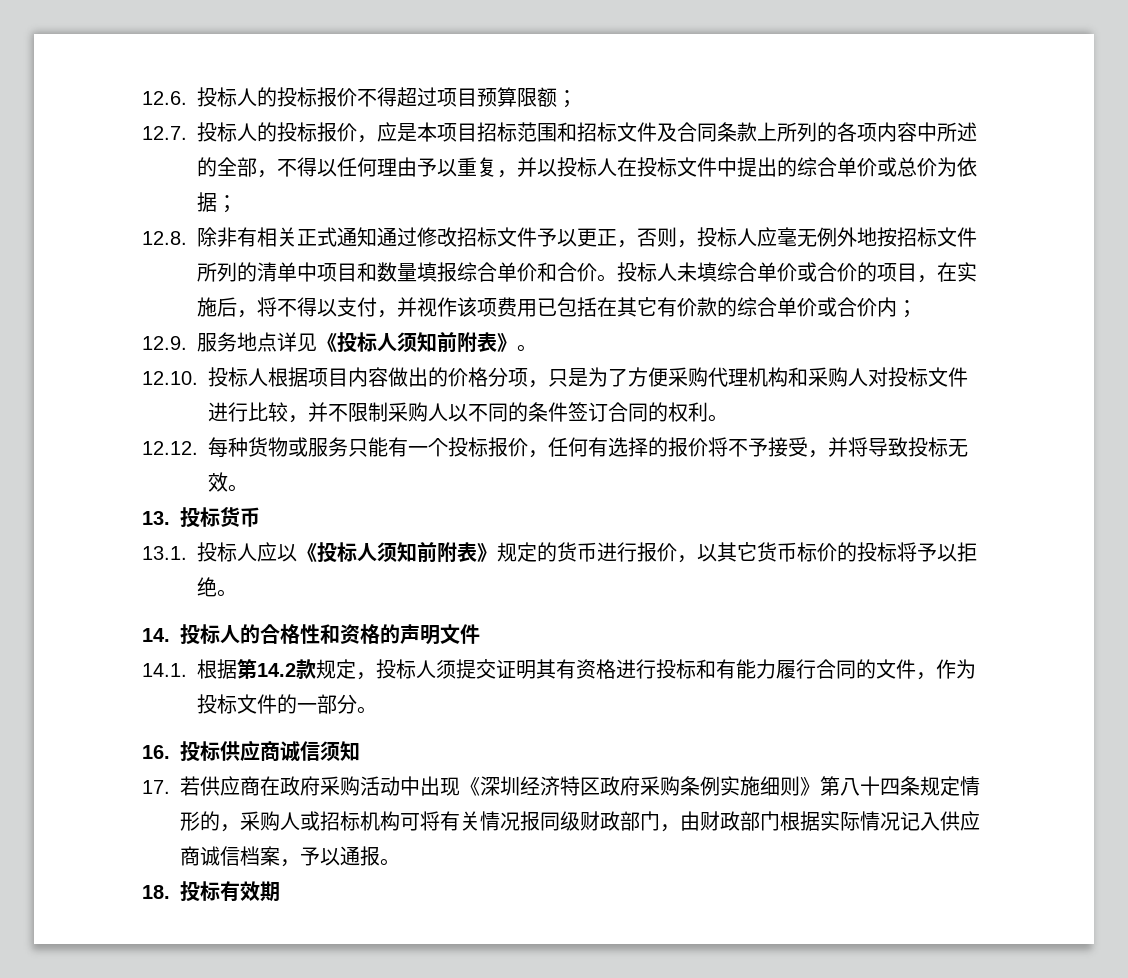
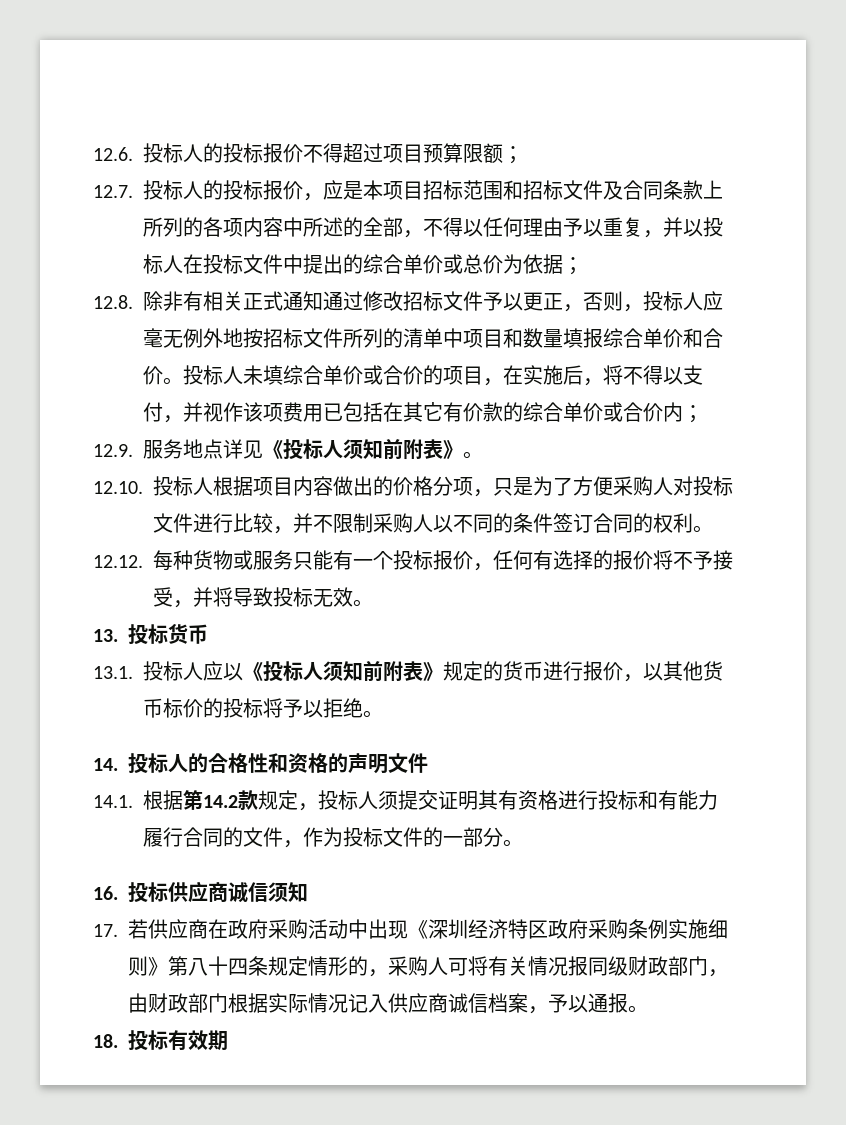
- 12.10.投标人根据项目内容做出的价格分项，只是为了方便采购代理机构和采购人对投标文件进行比较，并不限制采购人以不同的条件签订合同的权利。
+ 12.10.投标人根据项目内容做出的价格分项，只是为了方便采购人对投标文件进行比较，并不限制采购人以不同的条件签订合同的权利。
- 13.1.投标人应以《投标人须知前附表》规定的货币进行报价，以其它货币标价的投标将予以拒绝。
+ 13.1.投标人应以《投标人须知前附表》规定的货币进行报价，以其他货币标价的投标将予以拒绝。
- 17.若供应商在政府采购活动中出现《深圳经济特区政府采购条例实施细则》第八十四条规定情形的，采购人或招标机构可将有关情况报同级财政部门，由财政部门根据实际情况记入供应商诚信档案，予以通报。
+ 17.若供应商在政府采购活动中出现《深圳经济特区政府采购条例实施细则》第八十四条规定情形的，采购人可将有关情况报同级财政部门，由财政部门根据实际情况记入供应商诚信档案，予以通报。

